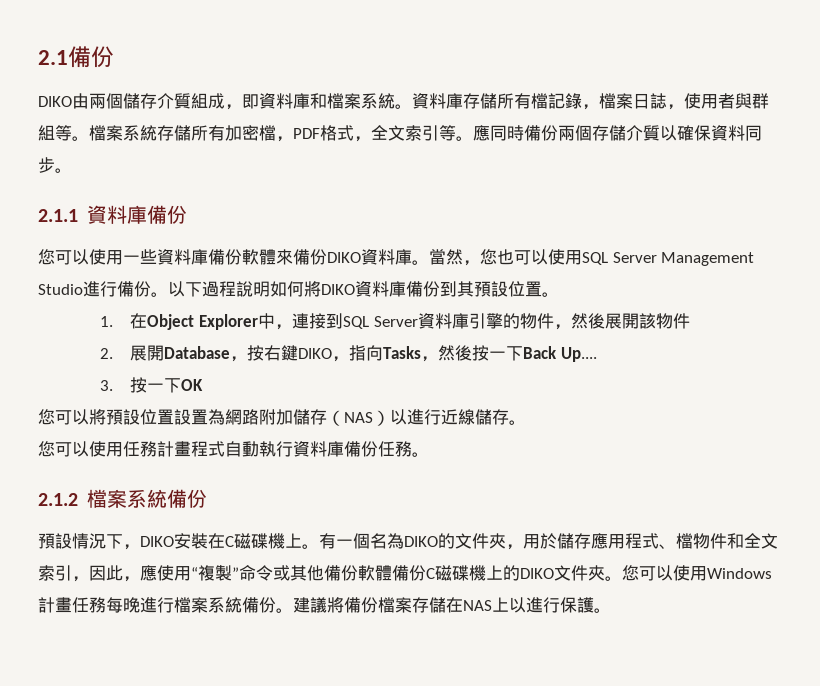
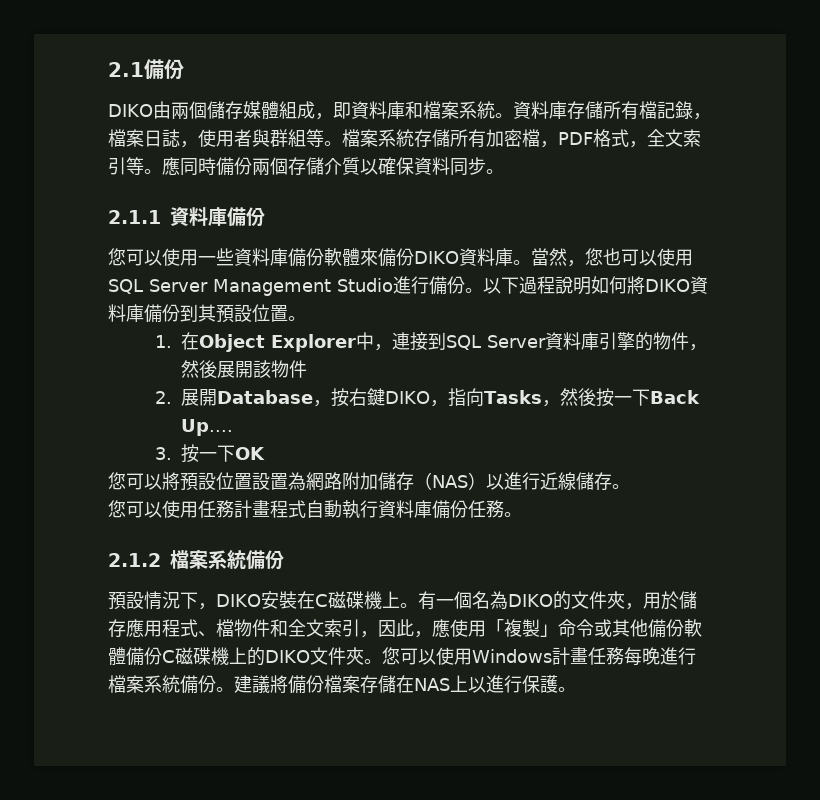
- DIKO由兩個儲存介質組成，即資料庫和檔案系統。
+ DIKO由兩個儲存媒體組成，即資料庫和檔案系統。
- 有一個名為DIKO的文件夾，用於儲存應用程式、檔物件和全文索引，因此，應使用“複製”命令或其他備份軟體備份C磁碟機上的DIKO文件夾。
+ 有一個名為DIKO的文件夾，用於儲存應用程式、檔物件和全文索引，因此，應使用「複製」命令或其他備份軟體備份C磁碟機上的DIKO文件夾。

